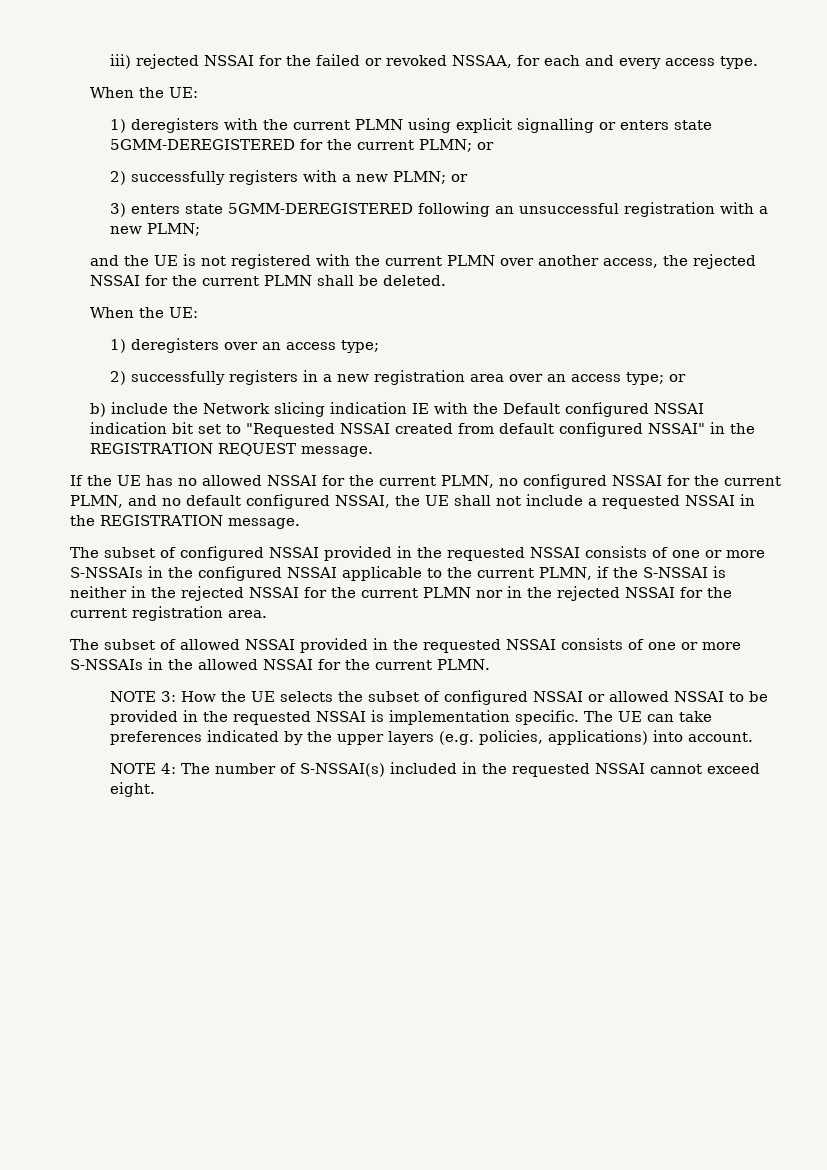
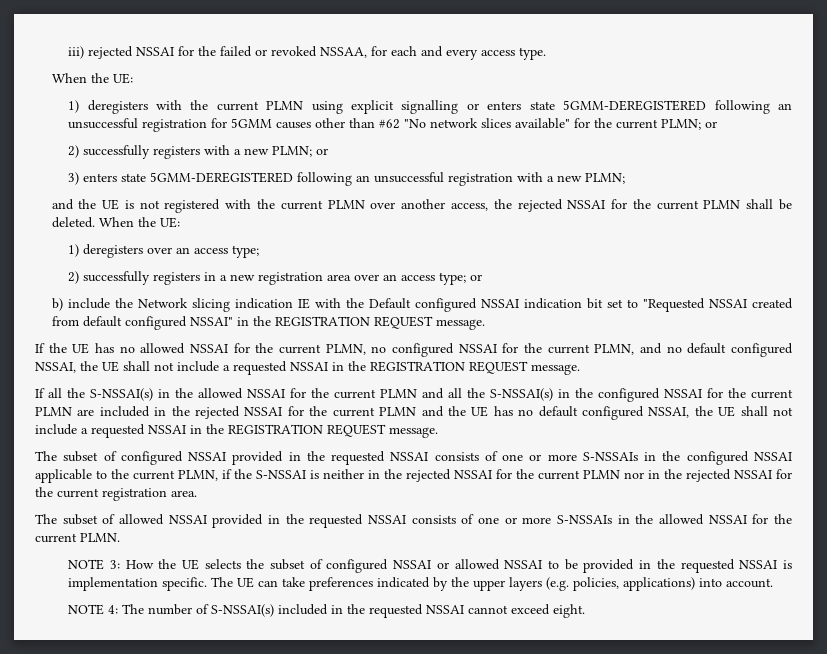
- 1) deregisters with the current PLMN using explicit signalling or enters state 5GMM-DEREGISTERED for the current PLMN; or
+ 1) deregisters with the current PLMN using explicit signalling or enters state 5GMM-DEREGISTERED following an unsuccessful registration for 5GMM causes other than #62 "No network slices available" for the current PLMN; or
- and the UE is not registered with the current PLMN over another access, the rejected NSSAI for the current PLMN shall be deleted.
- When the UE:
+ and the UE is not registered with the current PLMN over another access, the rejected NSSAI for the current PLMN shall be deleted. When the UE:
- If the UE has no allowed NSSAI for the current PLMN, no configured NSSAI for the current PLMN, and no default configured NSSAI, the UE shall not include a requested NSSAI in the REGISTRATION message.
+ If the UE has no allowed NSSAI for the current PLMN, no configured NSSAI for the current PLMN, and no default configured NSSAI, the UE shall not include a requested NSSAI in the REGISTRATION REQUEST message.
+ If all the S-NSSAI(s) in the allowed NSSAI for the current PLMN and all the S-NSSAI(s) in the configured NSSAI for the current PLMN are included in the rejected NSSAI for the current PLMN and the UE has no default configured NSSAI, the UE shall not include a requested NSSAI in the REGISTRATION REQUEST message.

